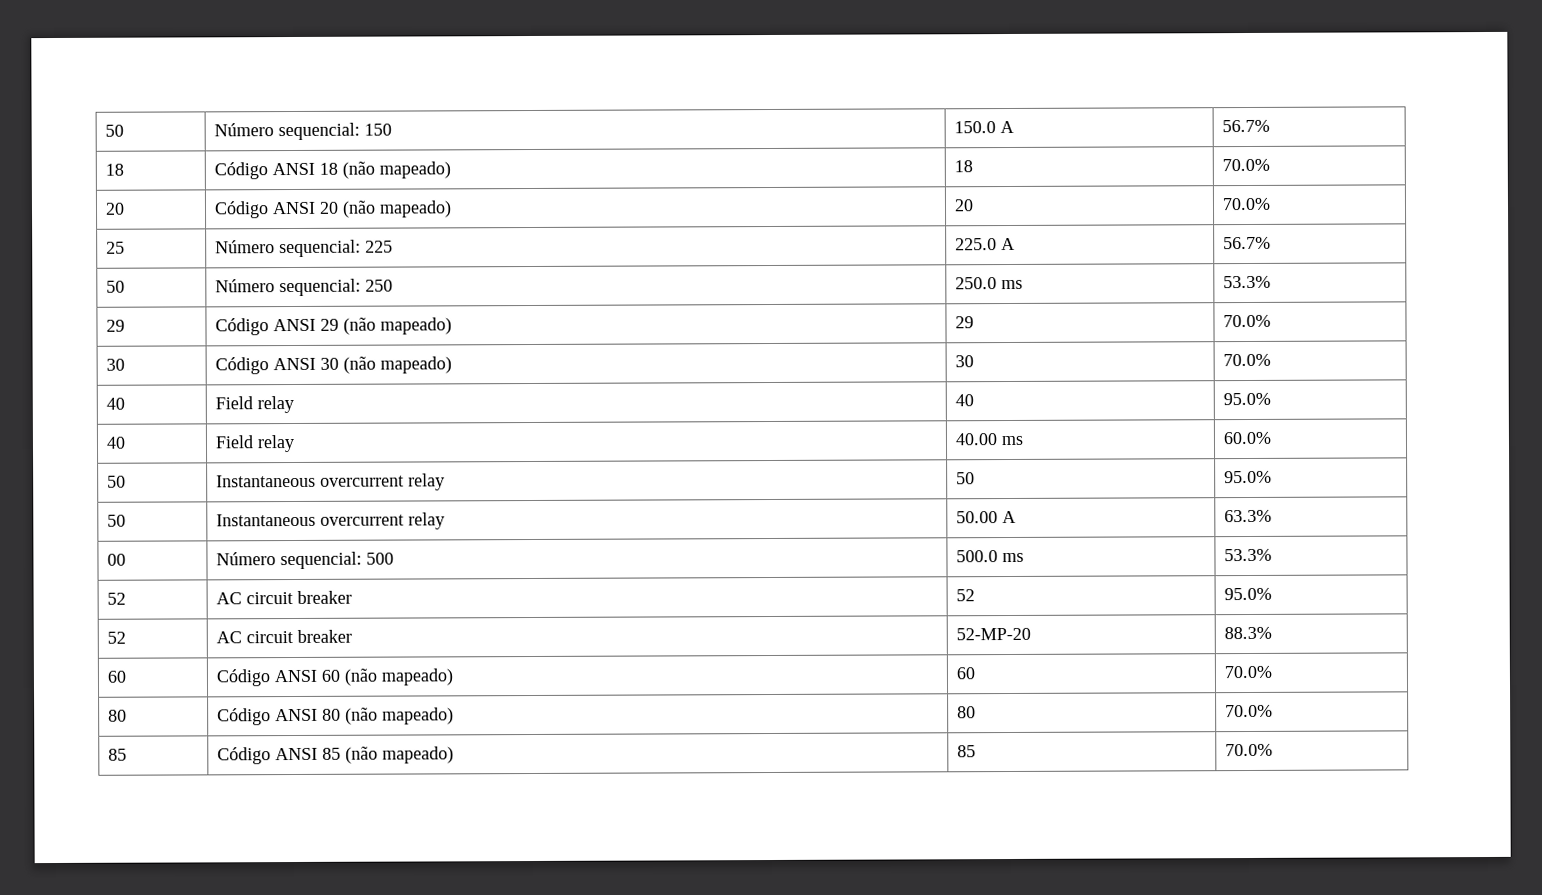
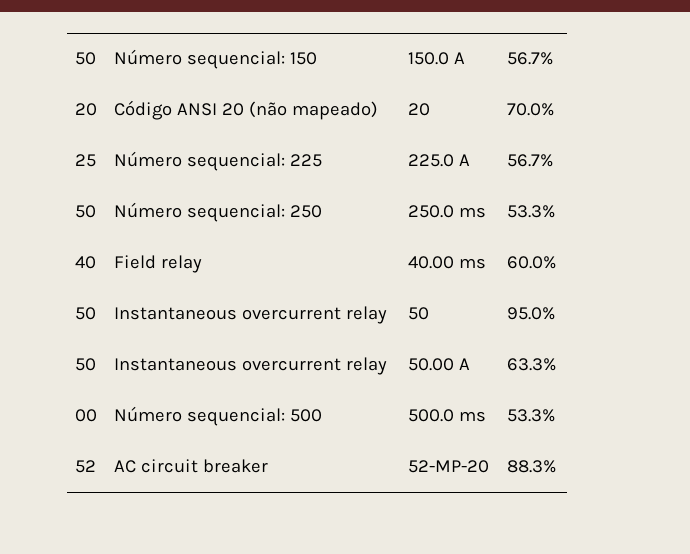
- 18 | Código ANSI 18 (não mapeado) | 18 | 70.0%
- 29 | Código ANSI 29 (não mapeado) | 29 | 70.0%
- 30 | Código ANSI 30 (não mapeado) | 30 | 70.0%
- 40 | Field relay | 40 | 95.0%
- 52 | AC circuit breaker | 52 | 95.0%
- 60 | Código ANSI 60 (não mapeado) | 60 | 70.0%
- 80 | Código ANSI 80 (não mapeado) | 80 | 70.0%
- 85 | Código ANSI 85 (não mapeado) | 85 | 70.0%

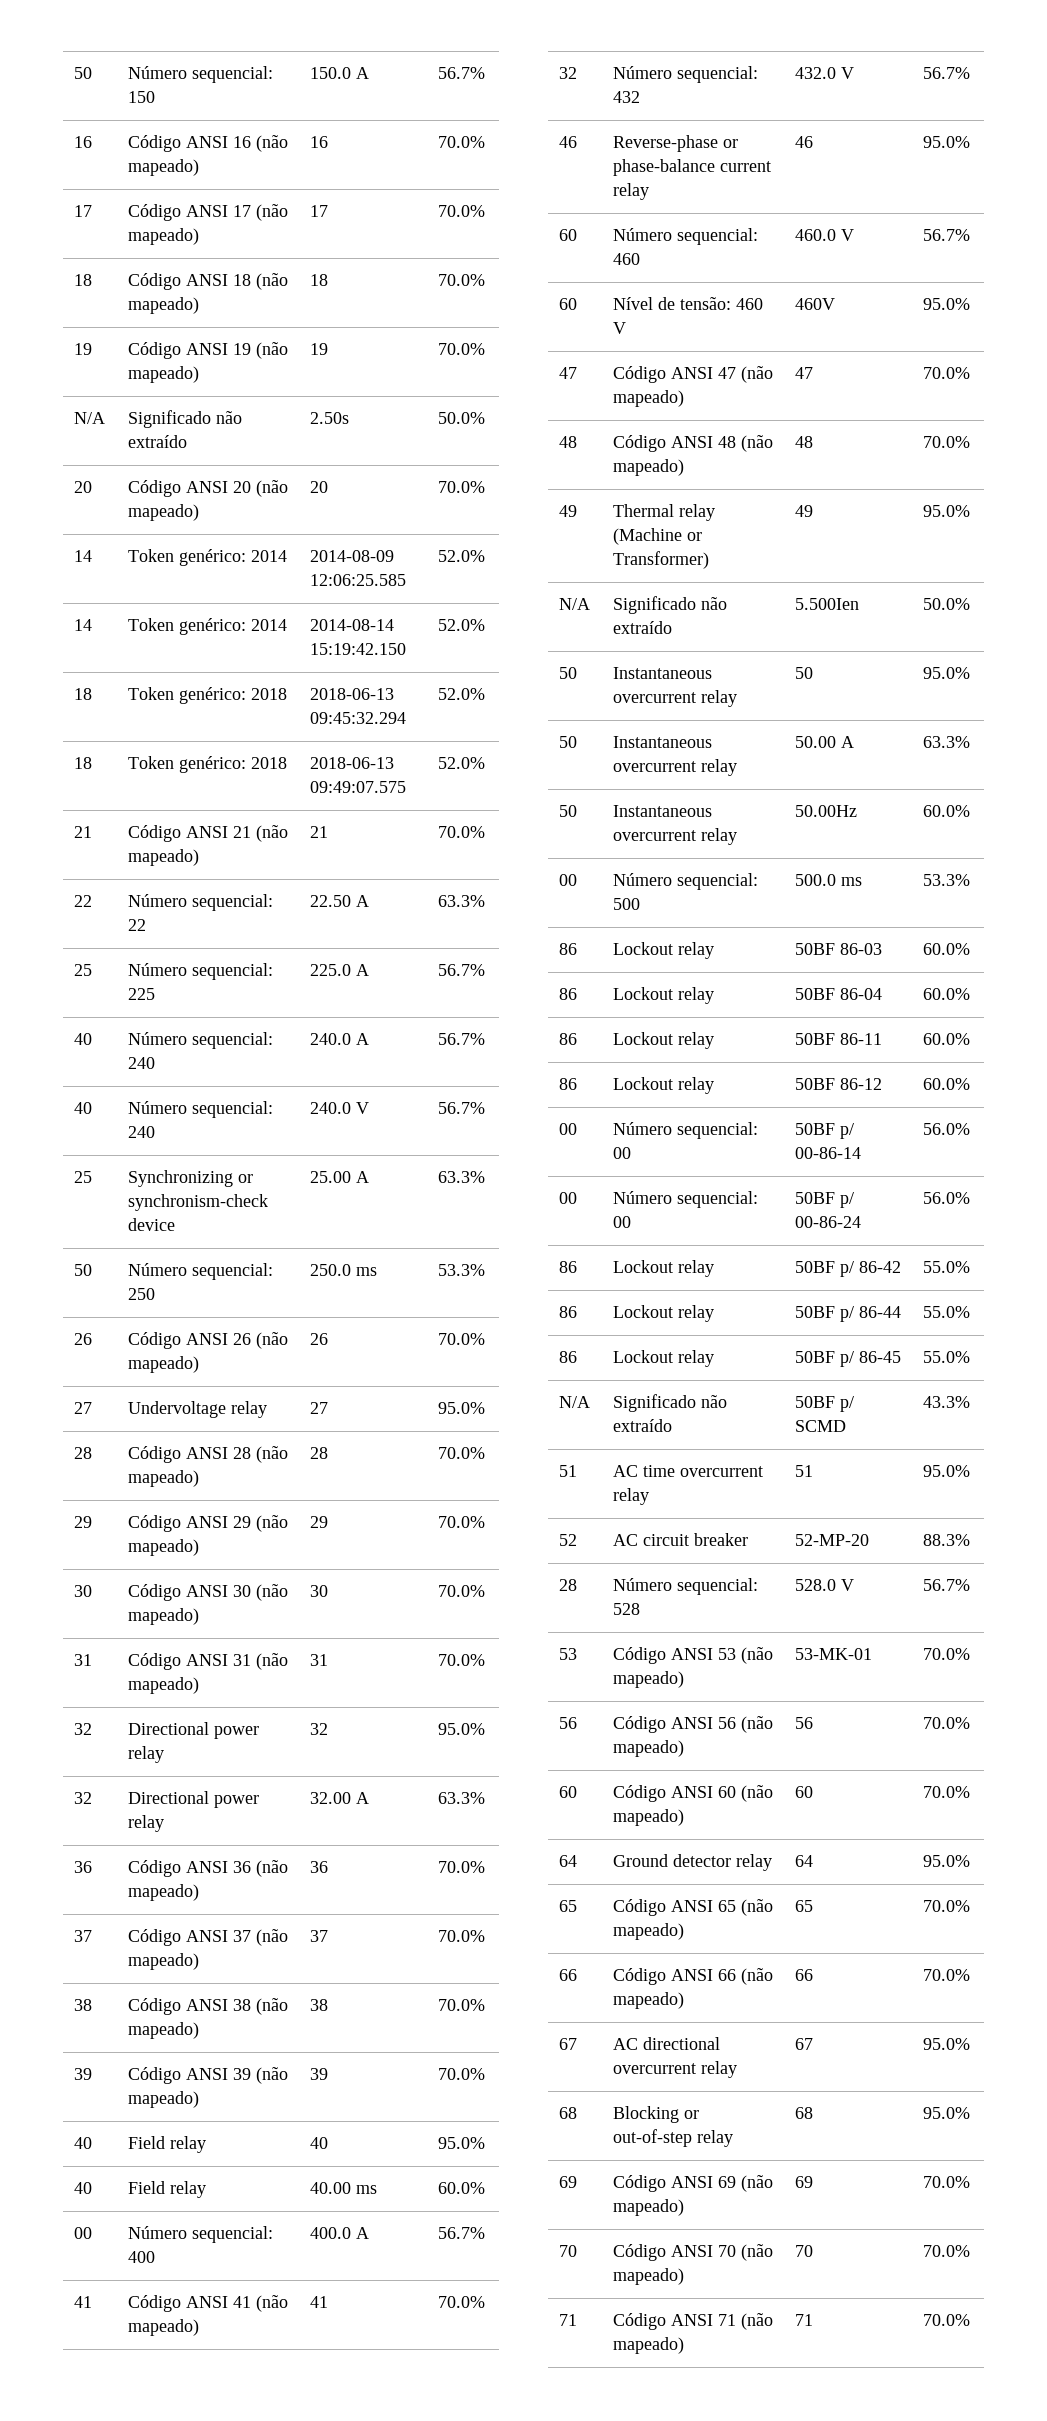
+ 16 | Código ANSI 16 (não mapeado) | 16 | 70.0%
+ 17 | Código ANSI 17 (não mapeado) | 17 | 70.0%
+ 18 | Código ANSI 18 (não mapeado) | 18 | 70.0%
+ 19 | Código ANSI 19 (não mapeado) | 19 | 70.0%
+ N/A | Significado não extraído | 2.50s | 50.0%
+ 14 | Token genérico: 2014 | 2014-08-09 12:06:25.585 | 52.0%
+ 14 | Token genérico: 2014 | 2014-08-14 15:19:42.150 | 52.0%
+ 18 | Token genérico: 2018 | 2018-06-13 09:45:32.294 | 52.0%
+ 18 | Token genérico: 2018 | 2018-06-13 09:49:07.575 | 52.0%
+ 21 | Código ANSI 21 (não mapeado) | 21 | 70.0%
+ 22 | Número sequencial: 22 | 22.50 A | 63.3%
+ 40 | Número sequencial: 240 | 240.0 A | 56.7%
+ 40 | Número sequencial: 240 | 240.0 V | 56.7%
+ 25 | Synchronizing or synchronism-check device | 25.00 A | 63.3%
+ 26 | Código ANSI 26 (não mapeado) | 26 | 70.0%
+ 27 | Undervoltage relay | 27 | 95.0%
+ 28 | Código ANSI 28 (não mapeado) | 28 | 70.0%
+ 29 | Código ANSI 29 (não mapeado) | 29 | 70.0%
+ 30 | Código ANSI 30 (não mapeado) | 30 | 70.0%
+ 31 | Código ANSI 31 (não mapeado) | 31 | 70.0%
+ 32 | Directional power relay | 32 | 95.0%
+ 32 | Directional power relay | 32.00 A | 63.3%
+ 36 | Código ANSI 36 (não mapeado) | 36 | 70.0%
+ 37 | Código ANSI 37 (não mapeado) | 37 | 70.0%
+ 38 | Código ANSI 38 (não mapeado) | 38 | 70.0%
+ 39 | Código ANSI 39 (não mapeado) | 39 | 70.0%
+ 40 | Field relay | 40 | 95.0%
+ 00 | Número sequencial: 400 | 400.0 A | 56.7%
+ 41 | Código ANSI 41 (não mapeado) | 41 | 70.0%
+ 32 | Número sequencial: 432 | 432.0 V | 56.7%
+ 46 | Reverse-phase or phase-balance current relay | 46 | 95.0%
+ 60 | Número sequencial: 460 | 460.0 V | 56.7%
+ 60 | Nível de tensão: 460 V | 460V | 95.0%
+ 47 | Código ANSI 47 (não mapeado) | 47 | 70.0%
+ 48 | Código ANSI 48 (não mapeado) | 48 | 70.0%
+ 49 | Thermal relay (Machine or Transformer) | 49 | 95.0%
+ N/A | Significado não extraído | 5.500Ien | 50.0%
+ 50 | Instantaneous overcurrent relay | 50.00Hz | 60.0%
+ 86 | Lockout relay | 50BF 86-03 | 60.0%
+ 86 | Lockout relay | 50BF 86-04 | 60.0%
+ 86 | Lockout relay | 50BF 86-11 | 60.0%
+ 86 | Lockout relay | 50BF 86-12 | 60.0%
+ 00 | Número sequencial: 00 | 50BF p/ 00-86-14 | 56.0%
+ 00 | Número sequencial: 00 | 50BF p/ 00-86-24 | 56.0%
+ 86 | Lockout relay | 50BF p/ 86-42 | 55.0%
+ 86 | Lockout relay | 50BF p/ 86-44 | 55.0%
+ 86 | Lockout relay | 50BF p/ 86-45 | 55.0%
+ N/A | Significado não extraído | 50BF p/ SCMD | 43.3%
+ 51 | AC time overcurrent relay | 51 | 95.0%
+ 28 | Número sequencial: 528 | 528.0 V | 56.7%
+ 53 | Código ANSI 53 (não mapeado) | 53-MK-01 | 70.0%
+ 56 | Código ANSI 56 (não mapeado) | 56 | 70.0%
+ 60 | Código ANSI 60 (não mapeado) | 60 | 70.0%
+ 64 | Ground detector relay | 64 | 95.0%
+ 65 | Código ANSI 65 (não mapeado) | 65 | 70.0%
+ 66 | Código ANSI 66 (não mapeado) | 66 | 70.0%
+ 67 | AC directional overcurrent relay | 67 | 95.0%
+ 68 | Blocking or out-of-step relay | 68 | 95.0%
+ 69 | Código ANSI 69 (não mapeado) | 69 | 70.0%
+ 70 | Código ANSI 70 (não mapeado) | 70 | 70.0%
+ 71 | Código ANSI 71 (não mapeado) | 71 | 70.0%

